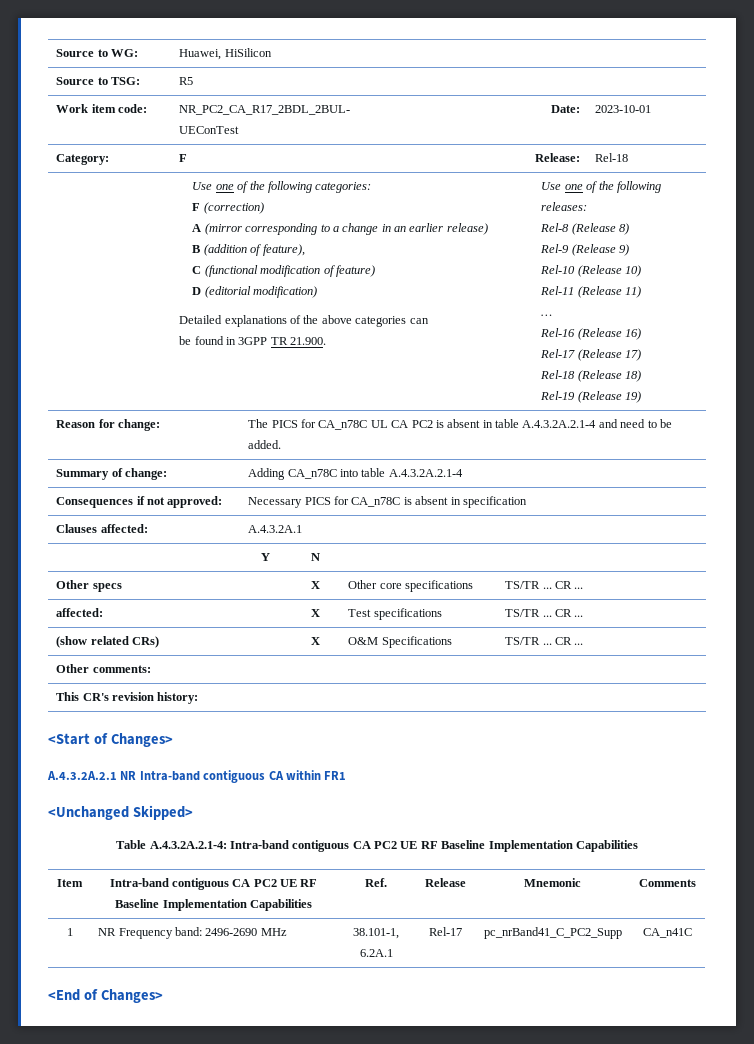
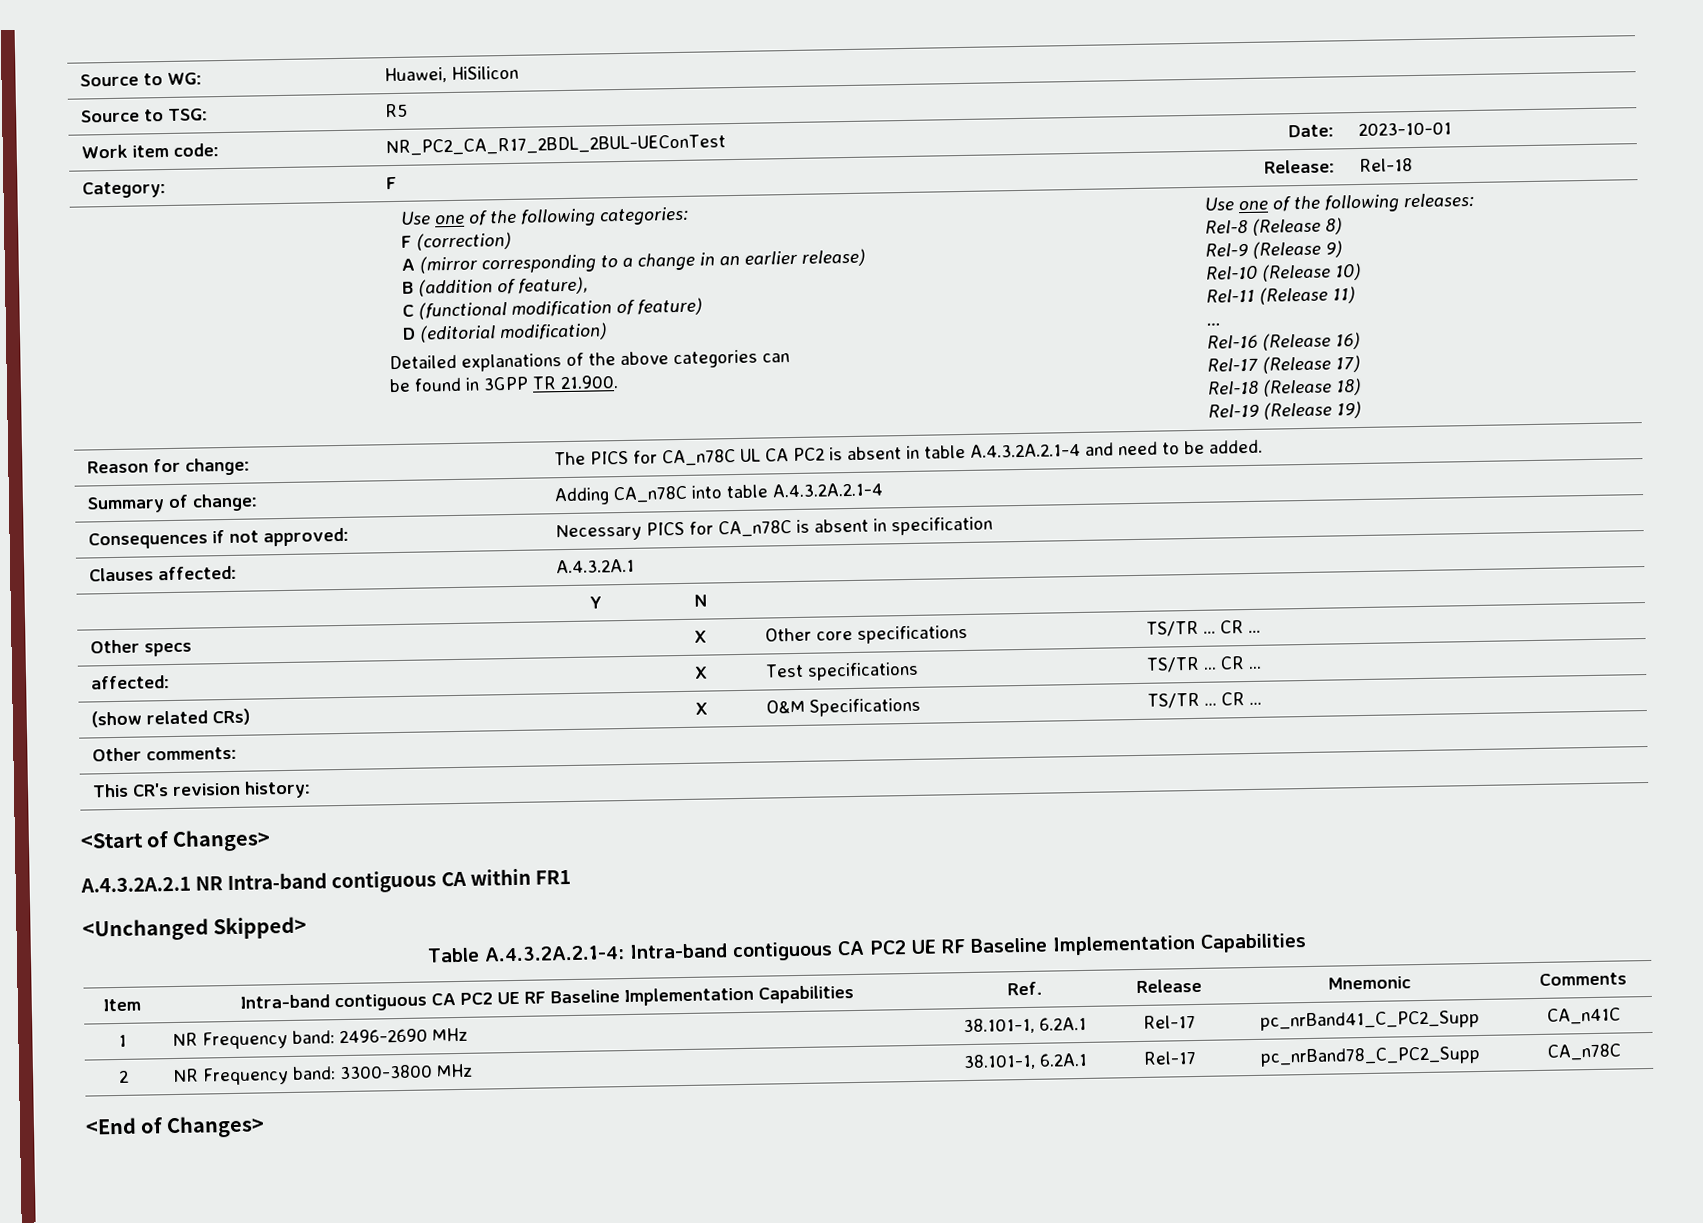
+ 2 | NR Frequency band: 3300-3800 MHz | 38.101-1, 6.2A.1 | Rel-17 | pc_nrBand78_C_PC2_Supp | CA_n78C

